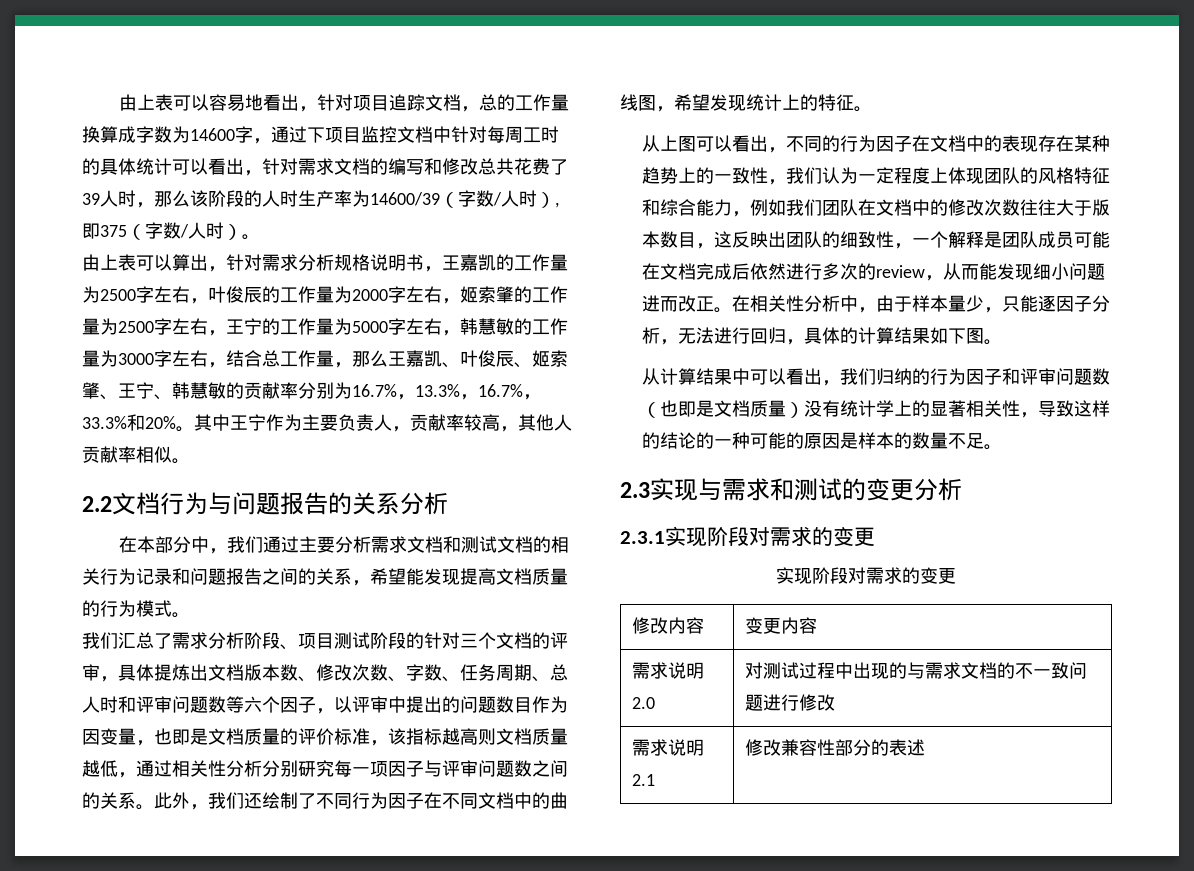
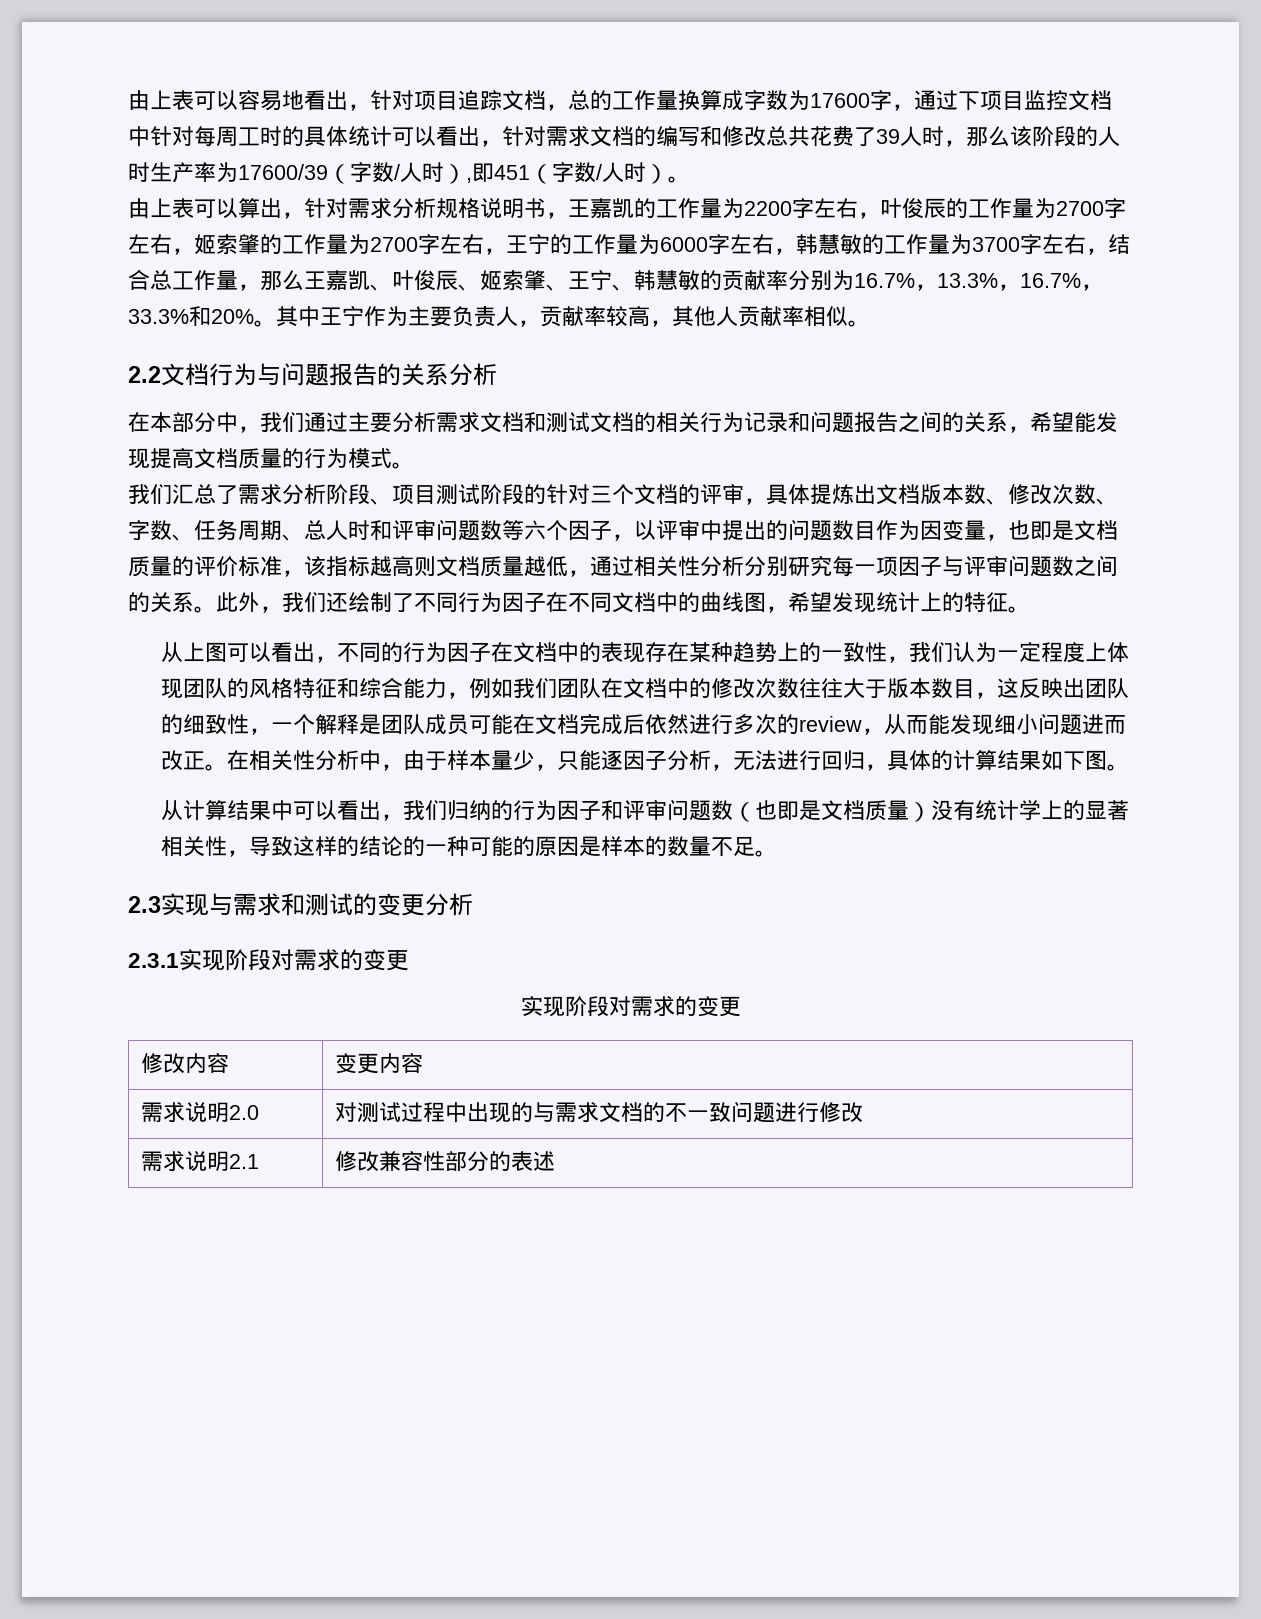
- 由上表可以容易地看出，针对项目追踪文档，总的工作量换算成字数为14600字，通过下项目监控文档中针对每周工时的具体统计可以看出，针对需求文档的编写和修改总共花费了39人时，那么该阶段的人时生产率为14600/39（字数/人时）,即375（字数/人时）。
+ 由上表可以容易地看出，针对项目追踪文档，总的工作量换算成字数为17600字，通过下项目监控文档中针对每周工时的具体统计可以看出，针对需求文档的编写和修改总共花费了39人时，那么该阶段的人时生产率为17600/39（字数/人时）,即451（字数/人时）。
- 由上表可以算出，针对需求分析规格说明书，王嘉凯的工作量为2500字左右，叶俊辰的工作量为2000字左右，姬索肇的工作量为2500字左右，王宁的工作量为5000字左右，韩慧敏的工作量为3000字左右，结合总工作量，那么王嘉凯、叶俊辰、姬索肇、王宁、韩慧敏的贡献率分别为16.7%，13.3%，16.7%，33.3%和20%。
+ 由上表可以算出，针对需求分析规格说明书，王嘉凯的工作量为2200字左右，叶俊辰的工作量为2700字左右，姬索肇的工作量为2700字左右，王宁的工作量为6000字左右，韩慧敏的工作量为3700字左右，结合总工作量，那么王嘉凯、叶俊辰、姬索肇、王宁、韩慧敏的贡献率分别为16.7%，13.3%，16.7%，33.3%和20%。

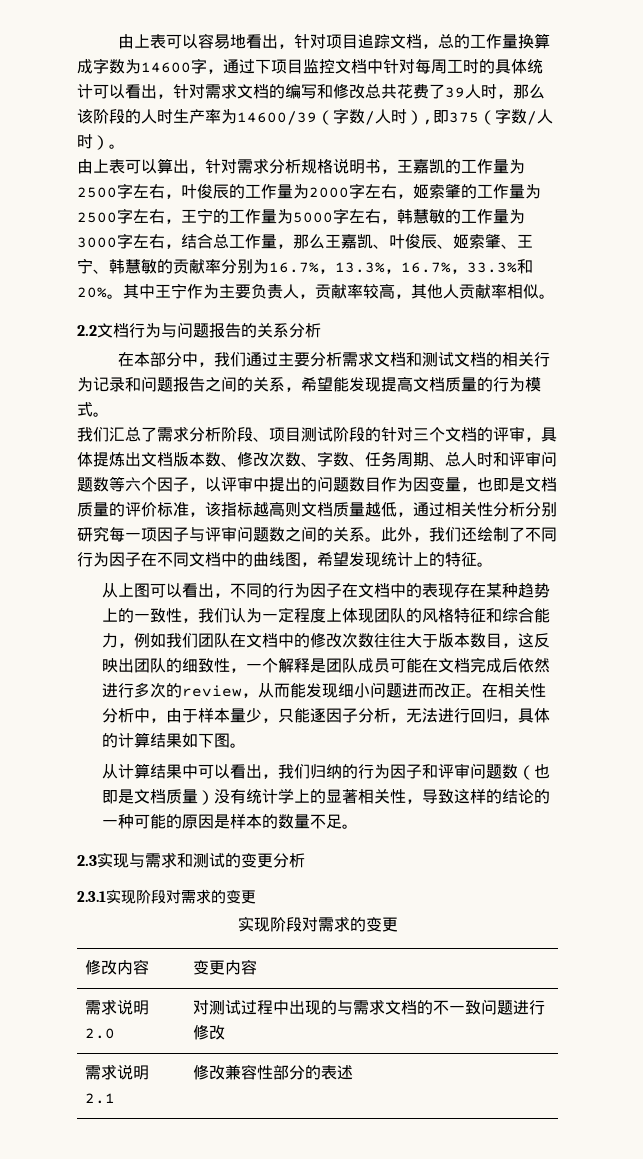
- 由上表可以容易地看出，针对项目追踪文档，总的工作量换算成字数为17600字，通过下项目监控文档中针对每周工时的具体统计可以看出，针对需求文档的编写和修改总共花费了39人时，那么该阶段的人时生产率为17600/39（字数/人时）,即451（字数/人时）。
+ 由上表可以容易地看出，针对项目追踪文档，总的工作量换算成字数为14600字，通过下项目监控文档中针对每周工时的具体统计可以看出，针对需求文档的编写和修改总共花费了39人时，那么该阶段的人时生产率为14600/39（字数/人时）,即375（字数/人时）。
- 由上表可以算出，针对需求分析规格说明书，王嘉凯的工作量为2200字左右，叶俊辰的工作量为2700字左右，姬索肇的工作量为2700字左右，王宁的工作量为6000字左右，韩慧敏的工作量为3700字左右，结合总工作量，那么王嘉凯、叶俊辰、姬索肇、王宁、韩慧敏的贡献率分别为16.7%，13.3%，16.7%，33.3%和20%。
+ 由上表可以算出，针对需求分析规格说明书，王嘉凯的工作量为2500字左右，叶俊辰的工作量为2000字左右，姬索肇的工作量为2500字左右，王宁的工作量为5000字左右，韩慧敏的工作量为3000字左右，结合总工作量，那么王嘉凯、叶俊辰、姬索肇、王宁、韩慧敏的贡献率分别为16.7%，13.3%，16.7%，33.3%和20%。

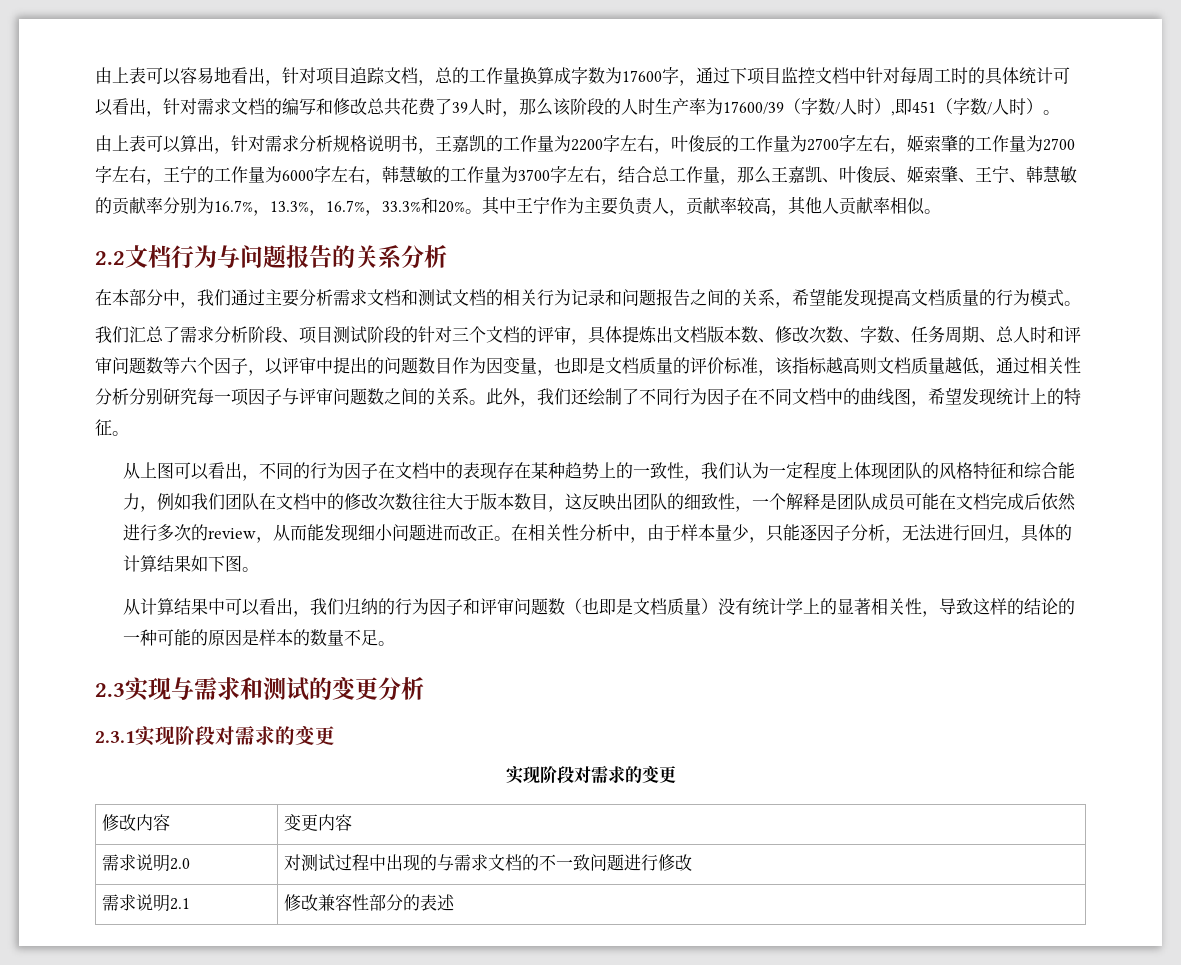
- 由上表可以容易地看出，针对项目追踪文档，总的工作量换算成字数为14600字，通过下项目监控文档中针对每周工时的具体统计可以看出，针对需求文档的编写和修改总共花费了39人时，那么该阶段的人时生产率为14600/39（字数/人时）,即375（字数/人时）。
+ 由上表可以容易地看出，针对项目追踪文档，总的工作量换算成字数为17600字，通过下项目监控文档中针对每周工时的具体统计可以看出，针对需求文档的编写和修改总共花费了39人时，那么该阶段的人时生产率为17600/39（字数/人时）,即451（字数/人时）。
- 由上表可以算出，针对需求分析规格说明书，王嘉凯的工作量为2500字左右，叶俊辰的工作量为2000字左右，姬索肇的工作量为2500字左右，王宁的工作量为5000字左右，韩慧敏的工作量为3000字左右，结合总工作量，那么王嘉凯、叶俊辰、姬索肇、王宁、韩慧敏的贡献率分别为16.7%，13.3%，16.7%，33.3%和20%。
+ 由上表可以算出，针对需求分析规格说明书，王嘉凯的工作量为2200字左右，叶俊辰的工作量为2700字左右，姬索肇的工作量为2700字左右，王宁的工作量为6000字左右，韩慧敏的工作量为3700字左右，结合总工作量，那么王嘉凯、叶俊辰、姬索肇、王宁、韩慧敏的贡献率分别为16.7%，13.3%，16.7%，33.3%和20%。

